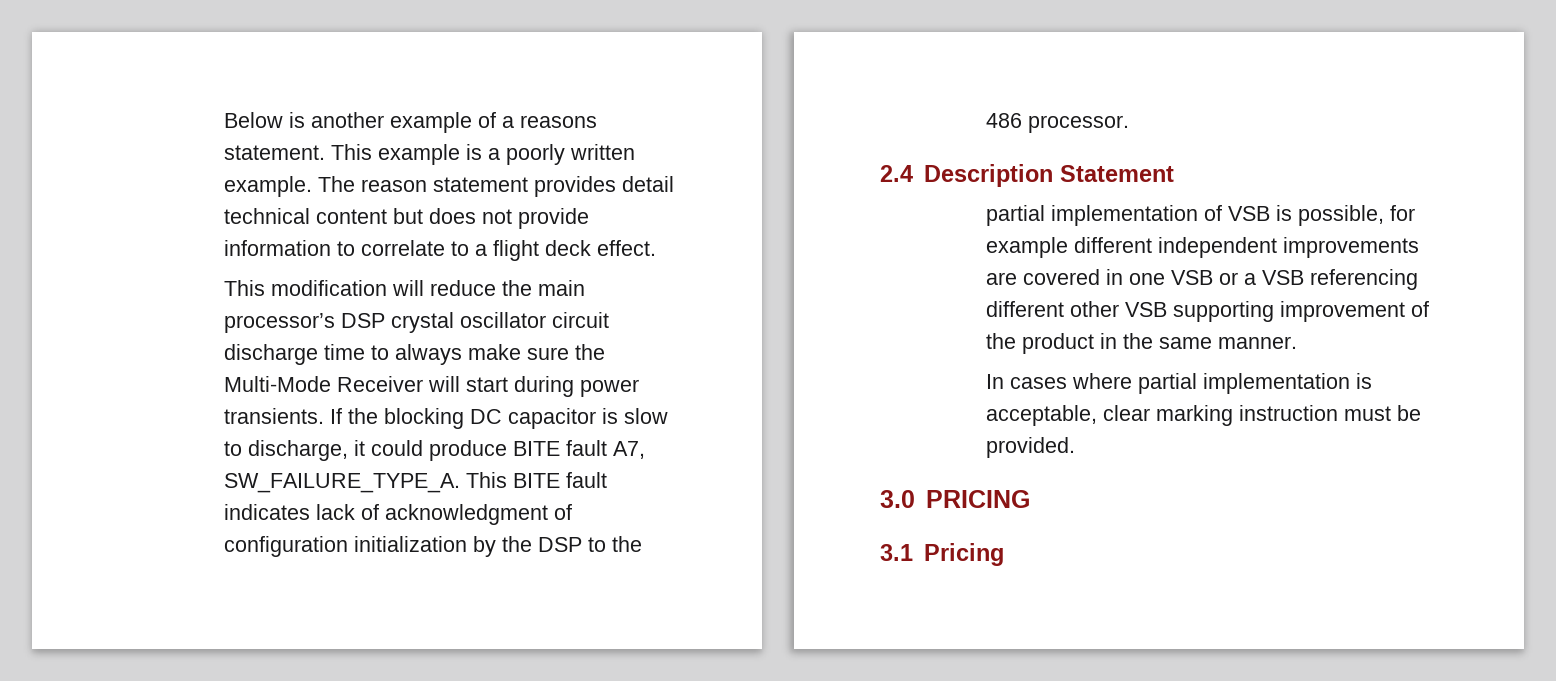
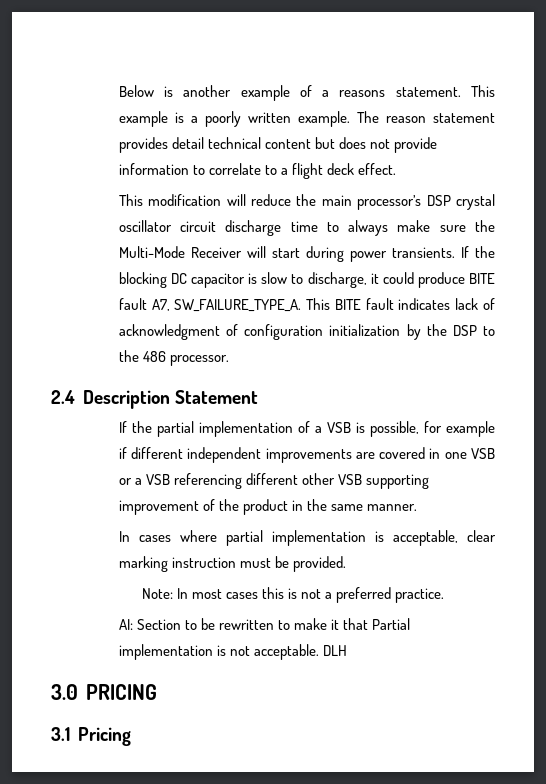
- partial implementation of VSB is possible, for example different independent improvements are covered in one VSB or a VSB referencing different other VSB supporting improvement of the product in the same manner.
+ If the partial implementation of a VSB is possible, for example if different independent improvements are covered in one VSB or a VSB referencing different other VSB supporting improvement of the product in the same manner.
+ Note: In most cases this is not a preferred practice.
+ AI: Section to be rewritten to make it that Partial implementation is not acceptable. DLH

